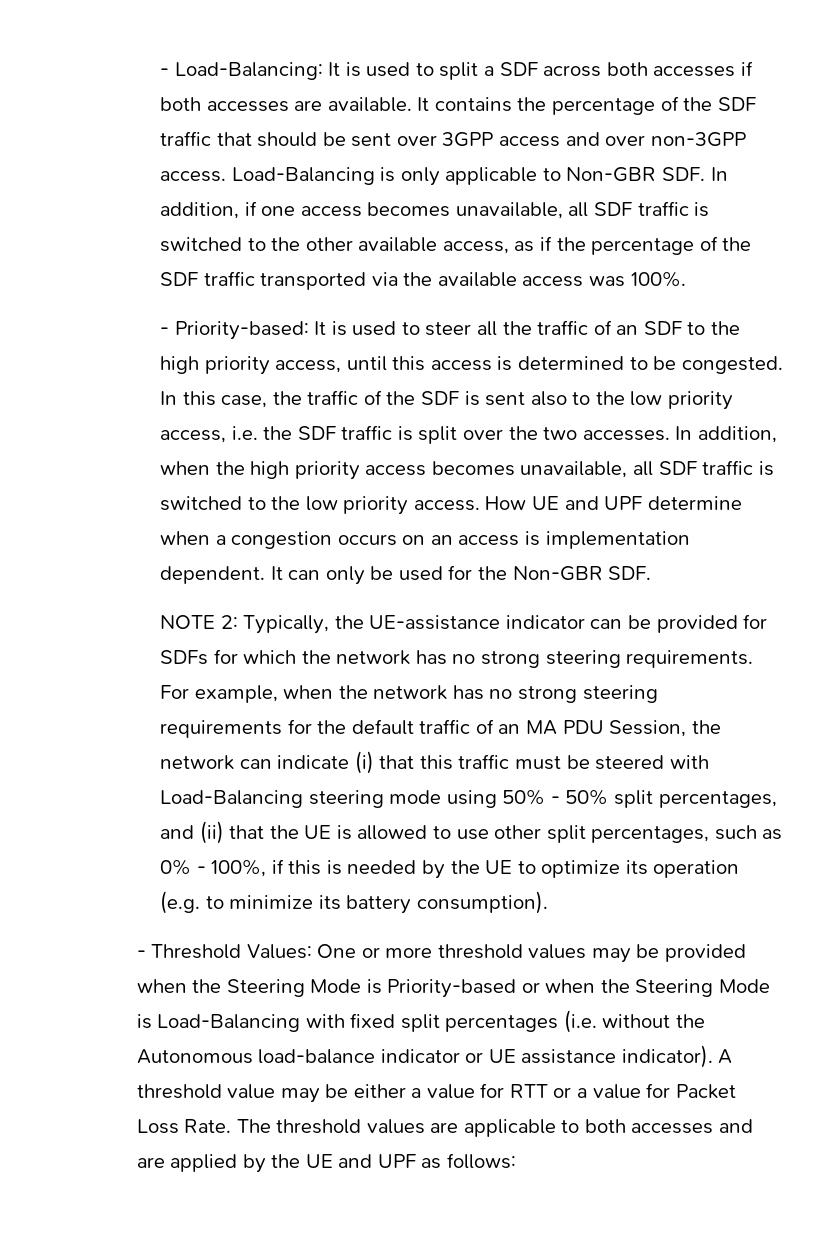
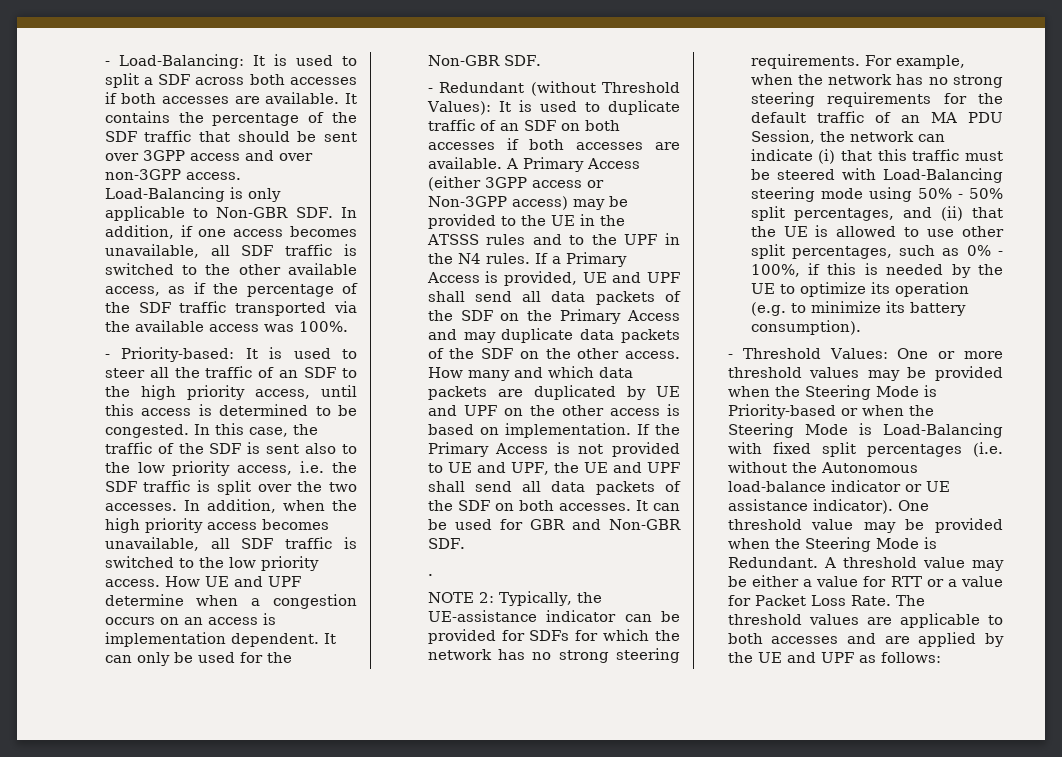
+ - Redundant (without Threshold Values): It is used to duplicate traffic of an SDF on both accesses if both accesses are available. A Primary Access (either 3GPP access or Non-3GPP access) may be provided to the UE in the ATSSS rules and to the UPF in the N4 rules. If a Primary Access is provided, UE and UPF shall send all data packets of the SDF on the Primary Access and may duplicate data packets of the SDF on the other access. How many and which data packets are duplicated by UE and UPF on the other access is based on implementation. If the Primary Access is not provided to UE and UPF, the UE and UPF shall send all data packets of the SDF on both accesses. It can be used for GBR and Non-GBR SDF.
+ .
+ One threshold value may be provided when the Steering Mode is Redundant.

